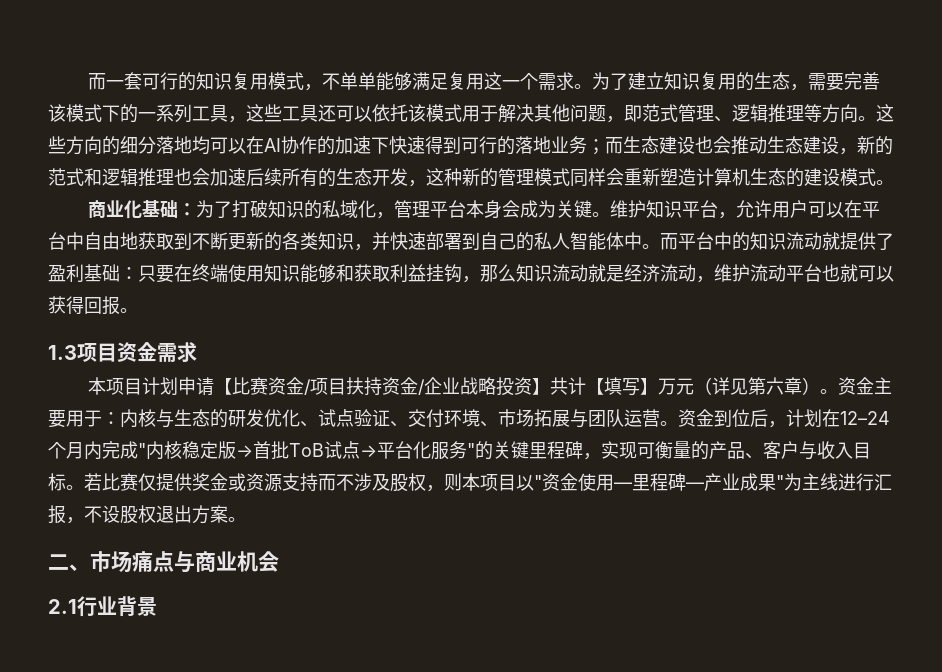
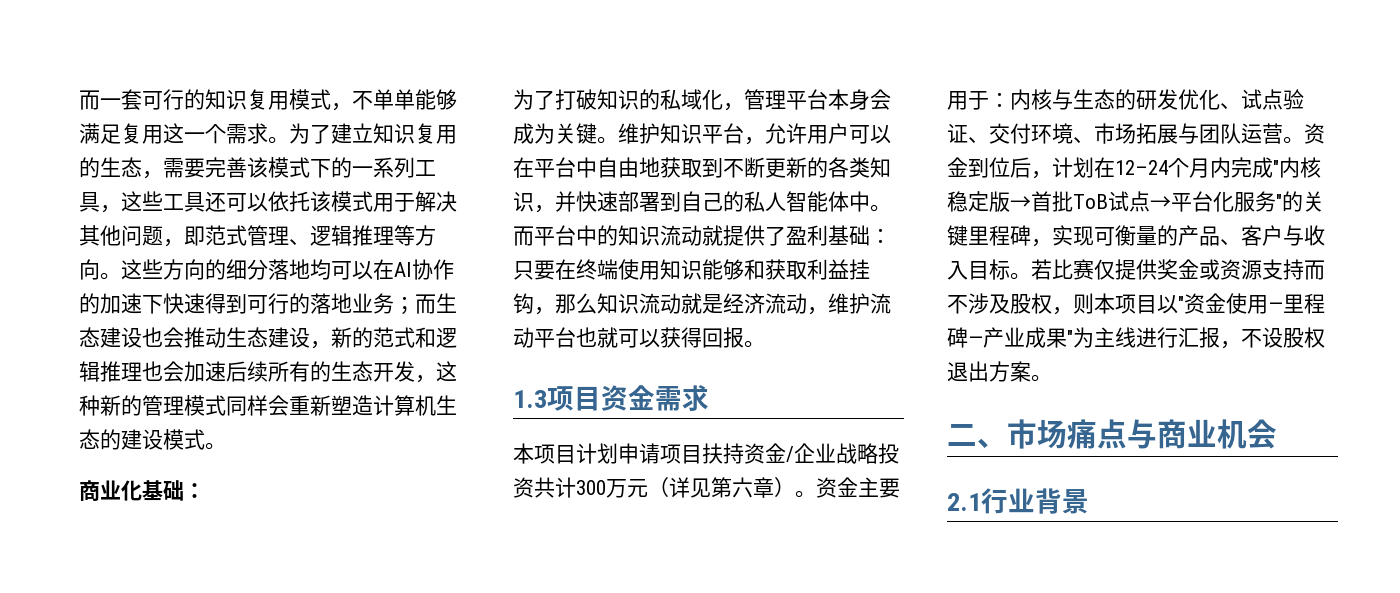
- 商业化基础：为了打破知识的私域化，管理平台本身会成为关键。
+ 商业化基础：
+ 为了打破知识的私域化，管理平台本身会成为关键。
- 本项目计划申请【比赛资金/项目扶持资金/企业战略投资】共计【填写】万元（详见第六章）。
+ 本项目计划申请项目扶持资金/企业战略投资共计300万元（详见第六章）。

